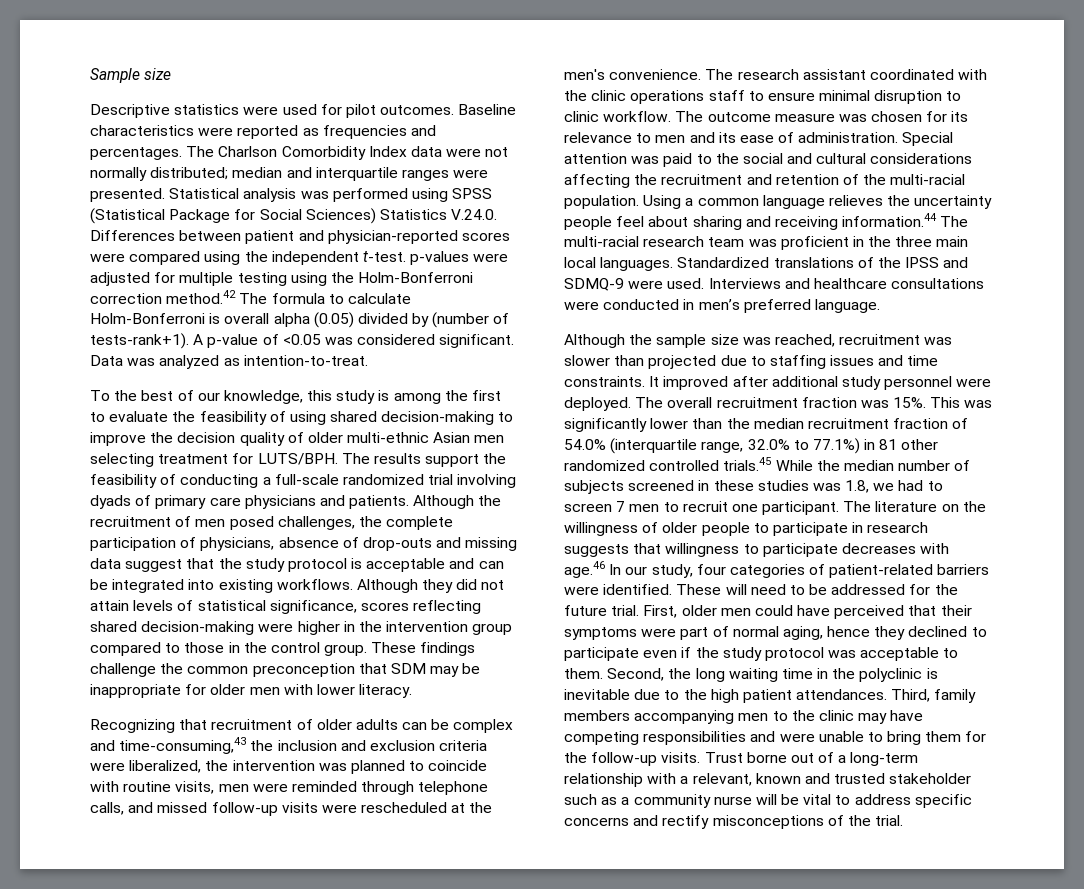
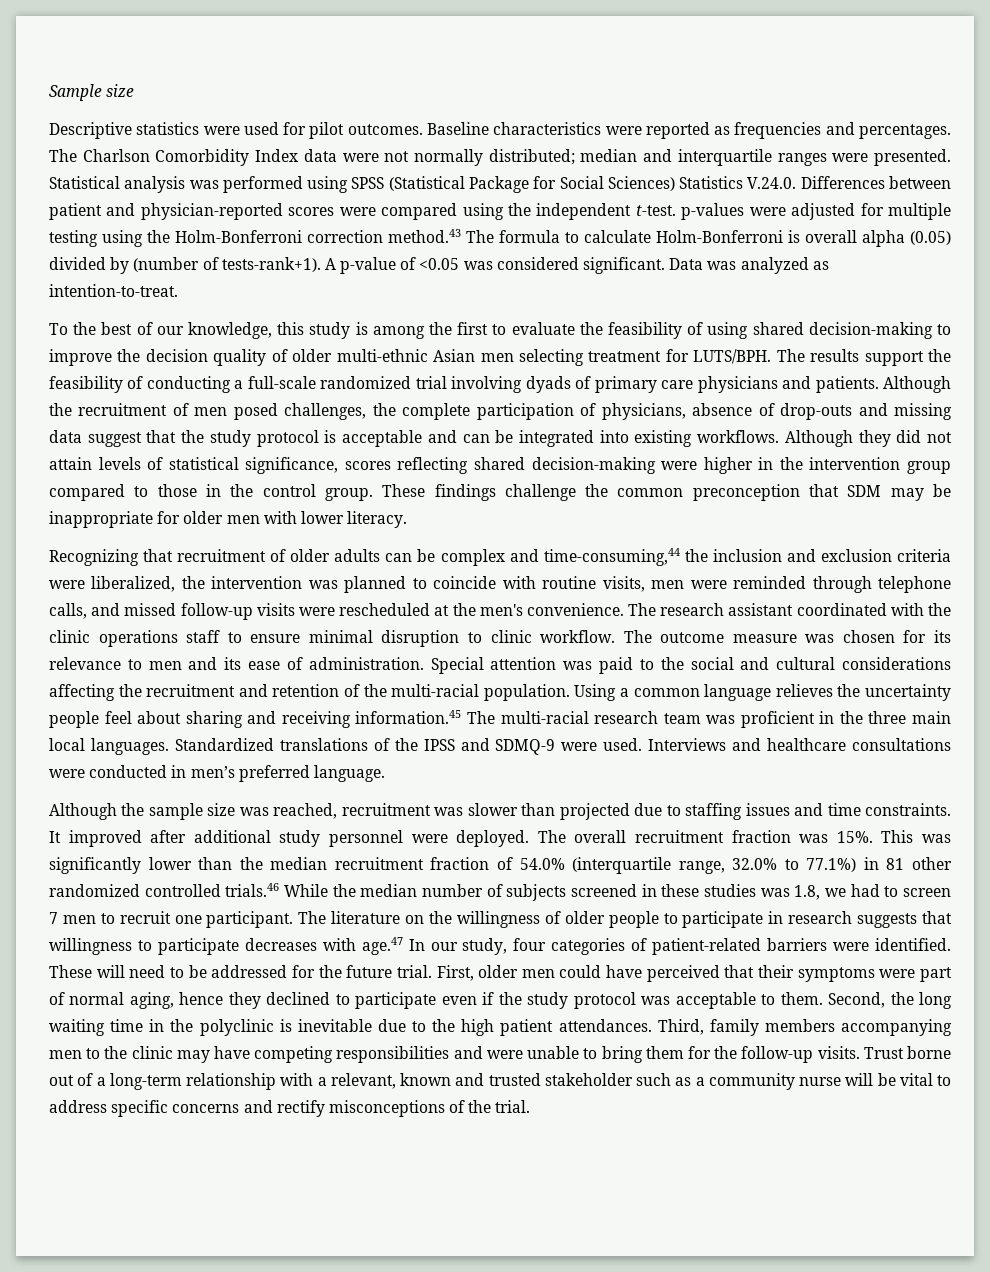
- Statistical analysis was performed using SPSS (Statistical Package for Social Sciences) Statistics V.24.0. Differences between patient and physician-reported scores were compared using the independent t-test. p-values were adjusted for multiple testing using the Holm-Bonferroni correction method.42 The formula to calculate Holm-Bonferroni is overall alpha (0.05) divided by (number of tests-rank+1).
+ Statistical analysis was performed using SPSS (Statistical Package for Social Sciences) Statistics V.24.0. Differences between patient and physician-reported scores were compared using the independent t-test. p-values were adjusted for multiple testing using the Holm-Bonferroni correction method.43 The formula to calculate Holm-Bonferroni is overall alpha (0.05) divided by (number of tests-rank+1).
- Recognizing that recruitment of older adults can be complex and time-consuming,43 the inclusion and exclusion criteria were liberalized, the intervention was planned to coincide with routine visits, men were reminded through telephone calls, and missed follow-up visits were rescheduled at the men's convenience.
+ Recognizing that recruitment of older adults can be complex and time-consuming,44 the inclusion and exclusion criteria were liberalized, the intervention was planned to coincide with routine visits, men were reminded through telephone calls, and missed follow-up visits were rescheduled at the men's convenience.
- Using a common language relieves the uncertainty people feel about sharing and receiving information.44 The multi-racial research team was proficient in the three main local languages.
+ Using a common language relieves the uncertainty people feel about sharing and receiving information.45 The multi-racial research team was proficient in the three main local languages.
- This was significantly lower than the median recruitment fraction of 54.0% (interquartile range, 32.0% to 77.1%) in 81 other randomized controlled trials.45 While the median number of subjects screened in these studies was 1.8, we had to screen 7 men to recruit one participant.
+ This was significantly lower than the median recruitment fraction of 54.0% (interquartile range, 32.0% to 77.1%) in 81 other randomized controlled trials.46 While the median number of subjects screened in these studies was 1.8, we had to screen 7 men to recruit one participant.
- The literature on the willingness of older people to participate in research suggests that willingness to participate decreases with age.46 In our study, four categories of patient-related barriers were identified.
+ The literature on the willingness of older people to participate in research suggests that willingness to participate decreases with age.47 In our study, four categories of patient-related barriers were identified.

